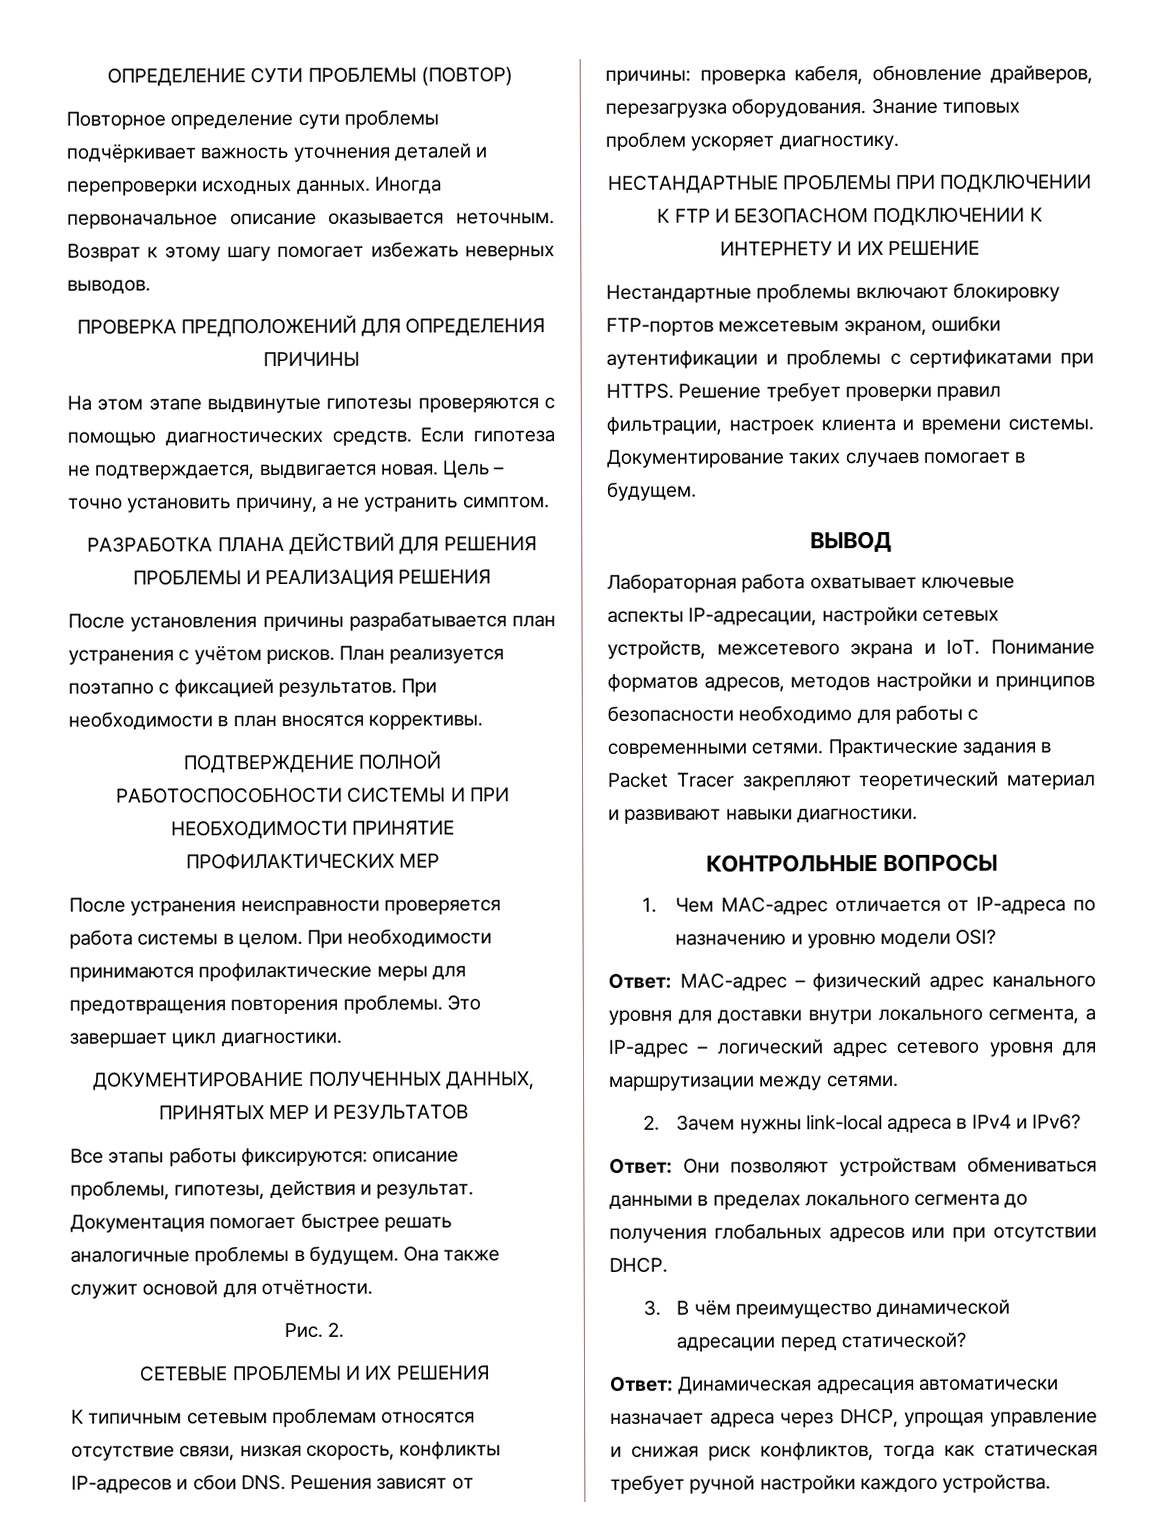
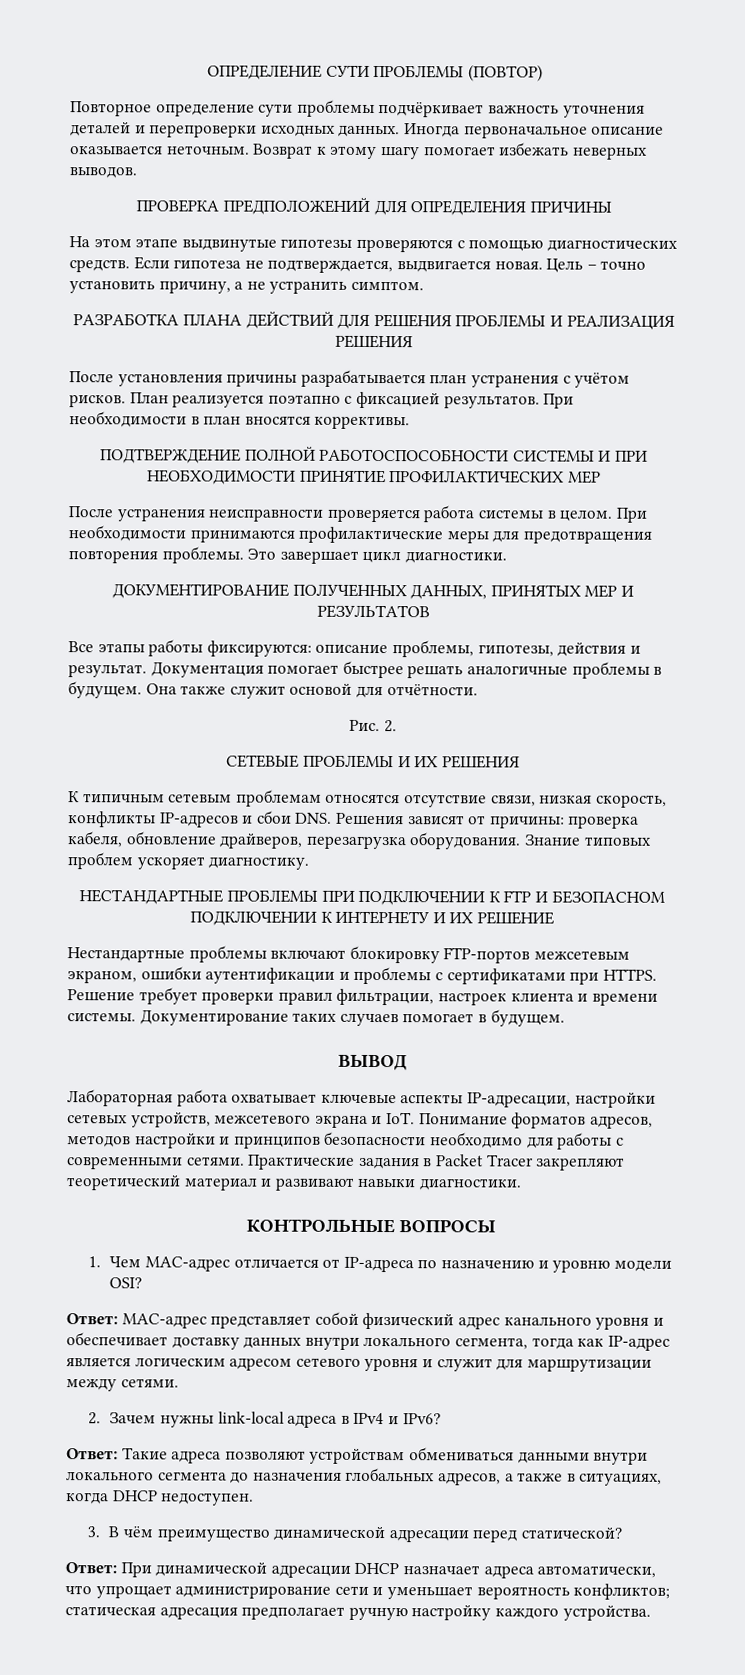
- Ответ: MAC-адрес – физический адрес канального уровня для доставки внутри локального сегмента, а IP-адрес – логический адрес сетевого уровня для маршрутизации между сетями.
+ Ответ: MAC-адрес представляет собой физический адрес канального уровня и обеспечивает доставку данных внутри локального сегмента, тогда как IP-адрес является логическим адресом сетевого уровня и служит для маршрутизации между сетями.
- Ответ: Они позволяют устройствам обмениваться данными в пределах локального сегмента до получения глобальных адресов или при отсутствии DHCP.
+ Ответ: Такие адреса позволяют устройствам обмениваться данными внутри локального сегмента до назначения глобальных адресов, а также в ситуациях, когда DHCP недоступен.
- Ответ: Динамическая адресация автоматически назначает адреса через DHCP, упрощая управление и снижая риск конфликтов, тогда как статическая требует ручной настройки каждого устройства.
+ Ответ: При динамической адресации DHCP назначает адреса автоматически, что упрощает администрирование сети и уменьшает вероятность конфликтов; статическая адресация предполагает ручную настройку каждого устройства.

